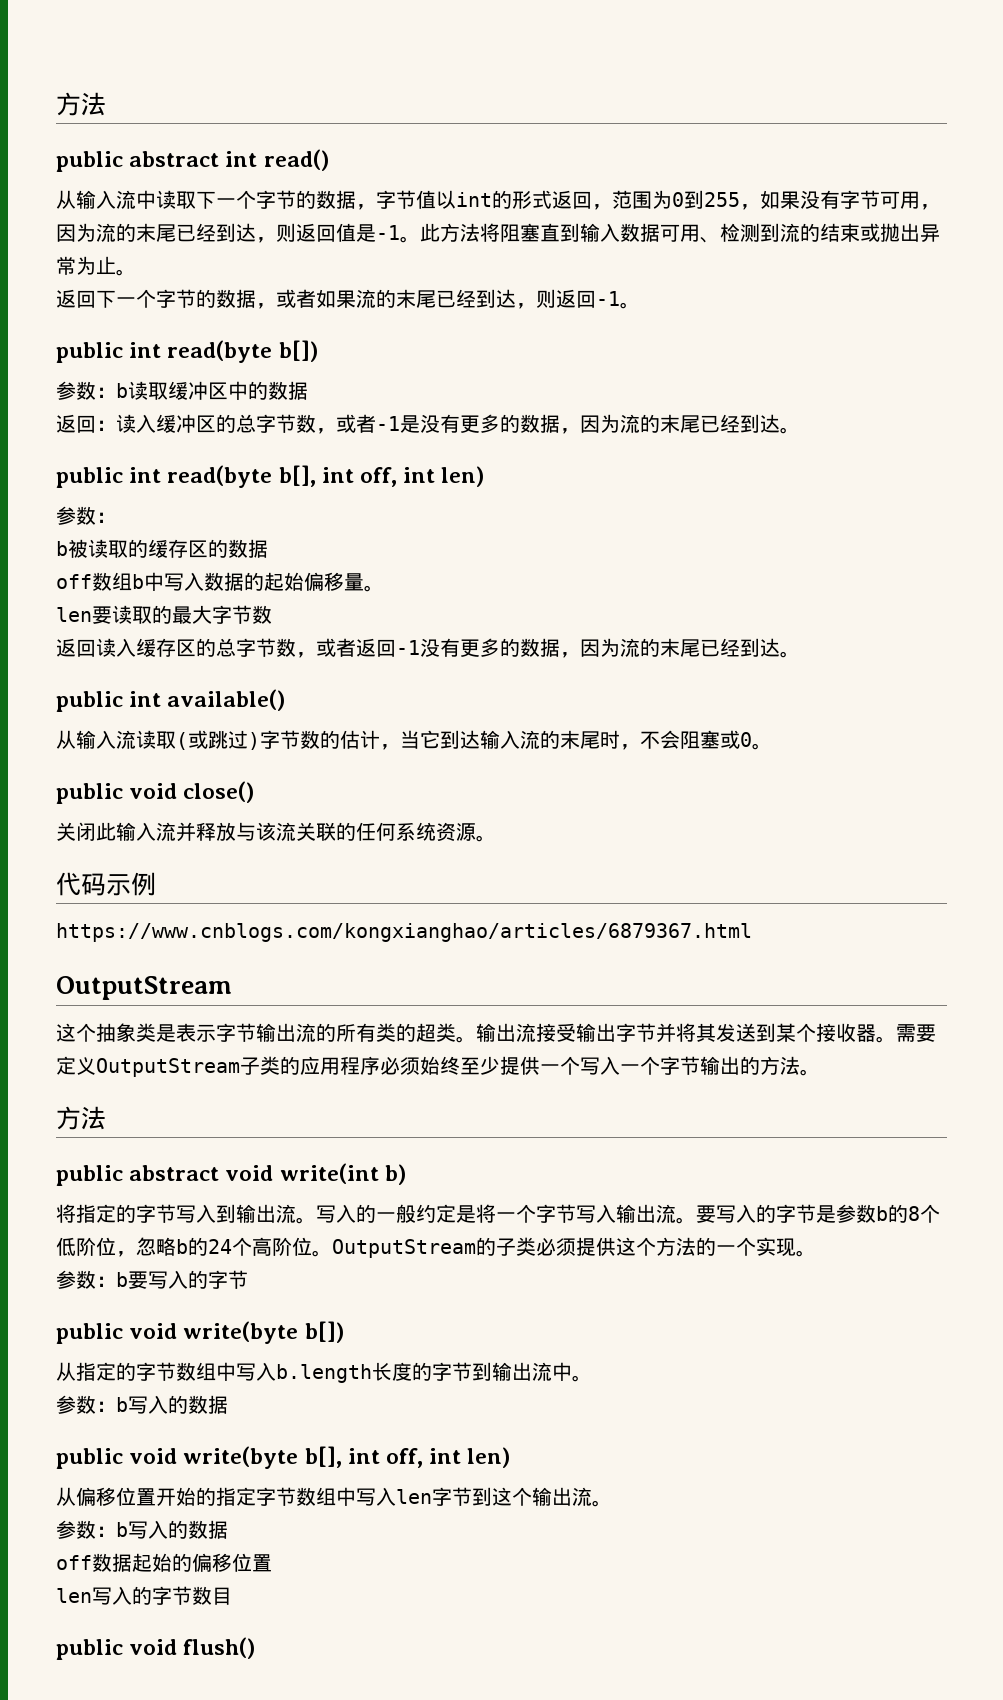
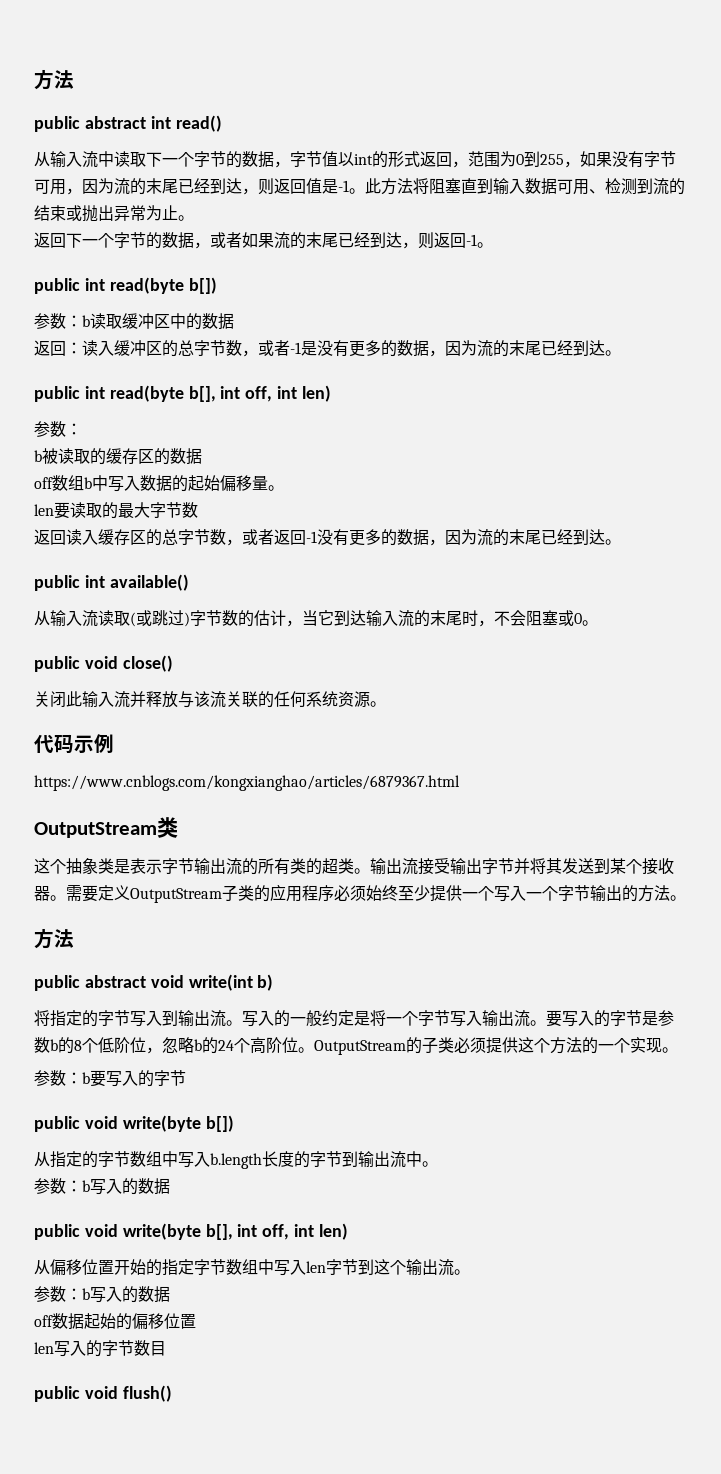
  https://www.cnblogs.com/kongxianghao/articles/6879367.html
- OutputStream
+ OutputStream类

